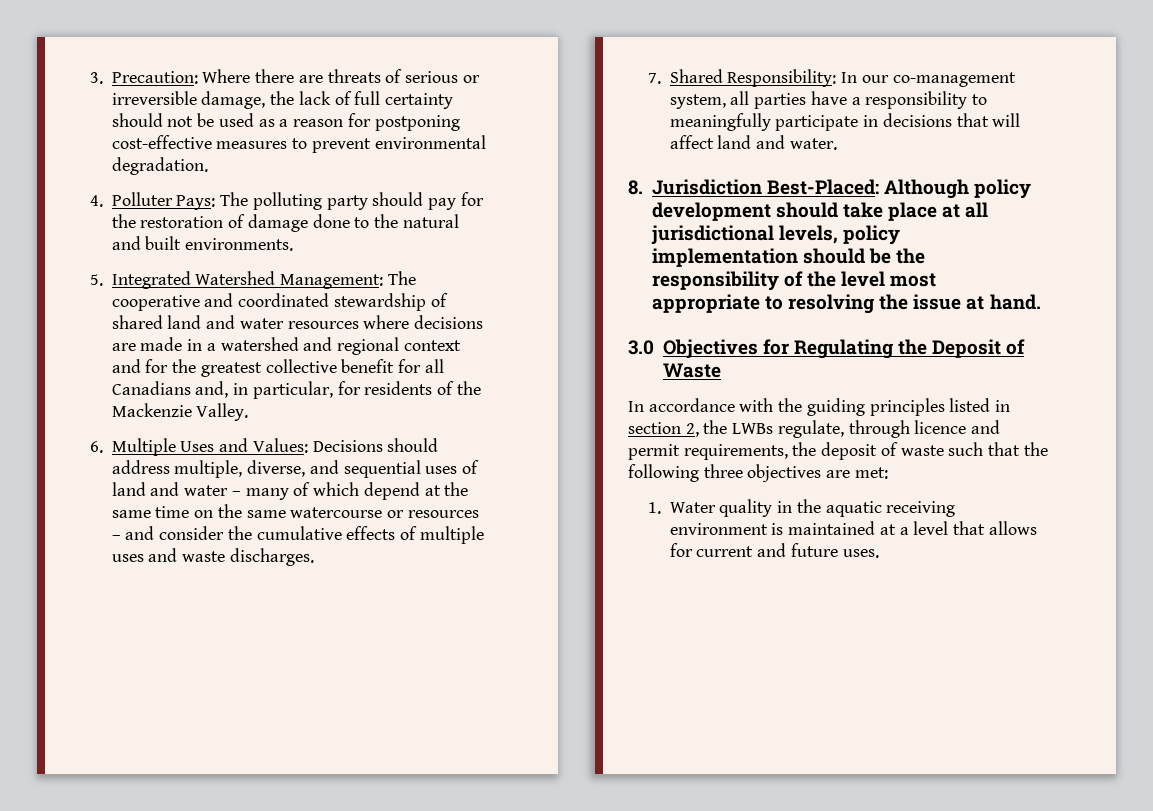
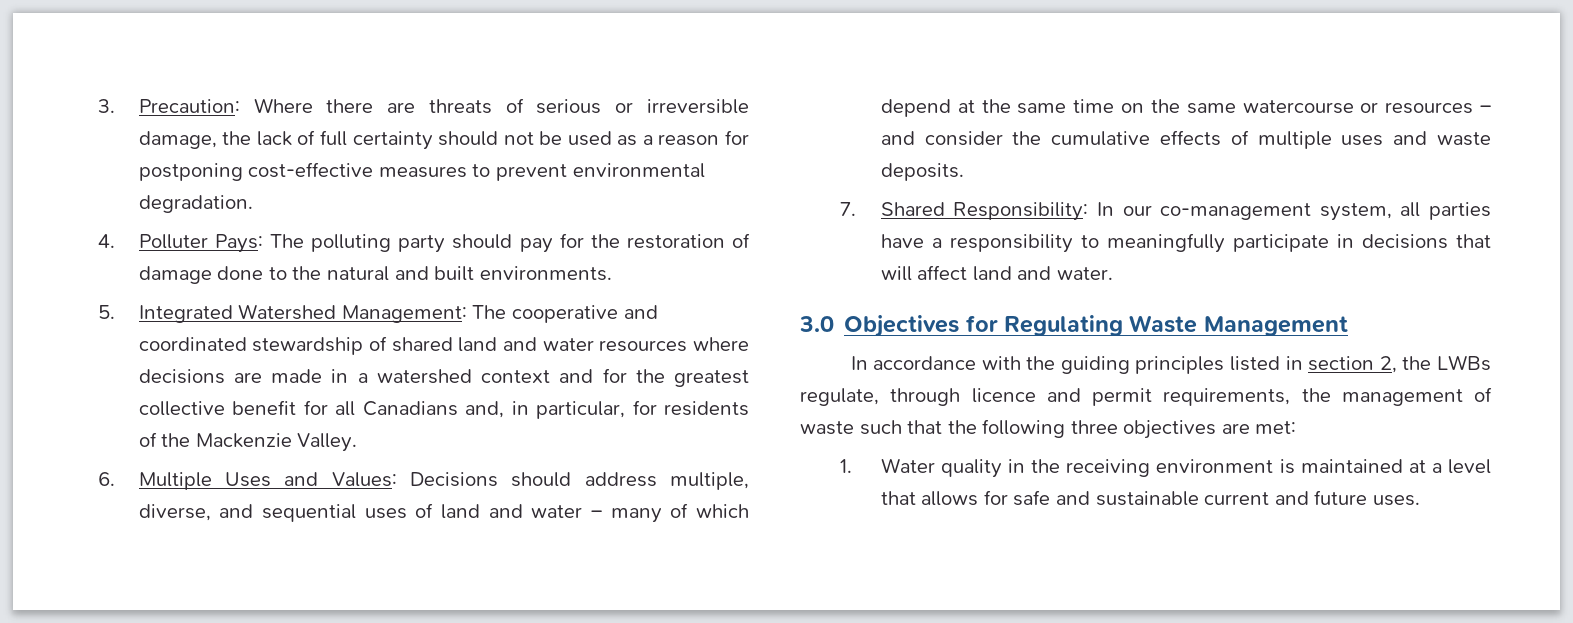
- 5. Integrated Watershed Management: The cooperative and coordinated stewardship of shared land and water resources where decisions are made in a watershed and regional context and for the greatest collective benefit for all Canadians and, in particular, for residents of the Mackenzie Valley.
+ 5. Integrated Watershed Management: The cooperative and coordinated stewardship of shared land and water resources where decisions are made in a watershed context and for the greatest collective benefit for all Canadians and, in particular, for residents of the Mackenzie Valley.
- 6. Multiple Uses and Values: Decisions should address multiple, diverse, and sequential uses of land and water – many of which depend at the same time on the same watercourse or resources – and consider the cumulative effects of multiple uses and waste discharges.
+ 6. Multiple Uses and Values: Decisions should address multiple, diverse, and sequential uses of land and water – many of which depend at the same time on the same watercourse or resources – and consider the cumulative effects of multiple uses and waste deposits.
- 8. Jurisdiction Best-Placed: Although policy development should take place at all jurisdictional levels, policy implementation should be the responsibility of the level most appropriate to resolving the issue at hand.
- 3.0 Objectives for Regulating the Deposit of Waste
+ 3.0 Objectives for Regulating Waste Management
- In accordance with the guiding principles listed in section 2, the LWBs regulate, through licence and permit requirements, the deposit of waste such that the following three objectives are met:
+ In accordance with the guiding principles listed in section 2, the LWBs regulate, through licence and permit requirements, the management of waste such that the following three objectives are met:
- 1. Water quality in the aquatic receiving environment is maintained at a level that allows for current and future uses.
+ 1. Water quality in the receiving environment is maintained at a level that allows for safe and sustainable current and future uses.

